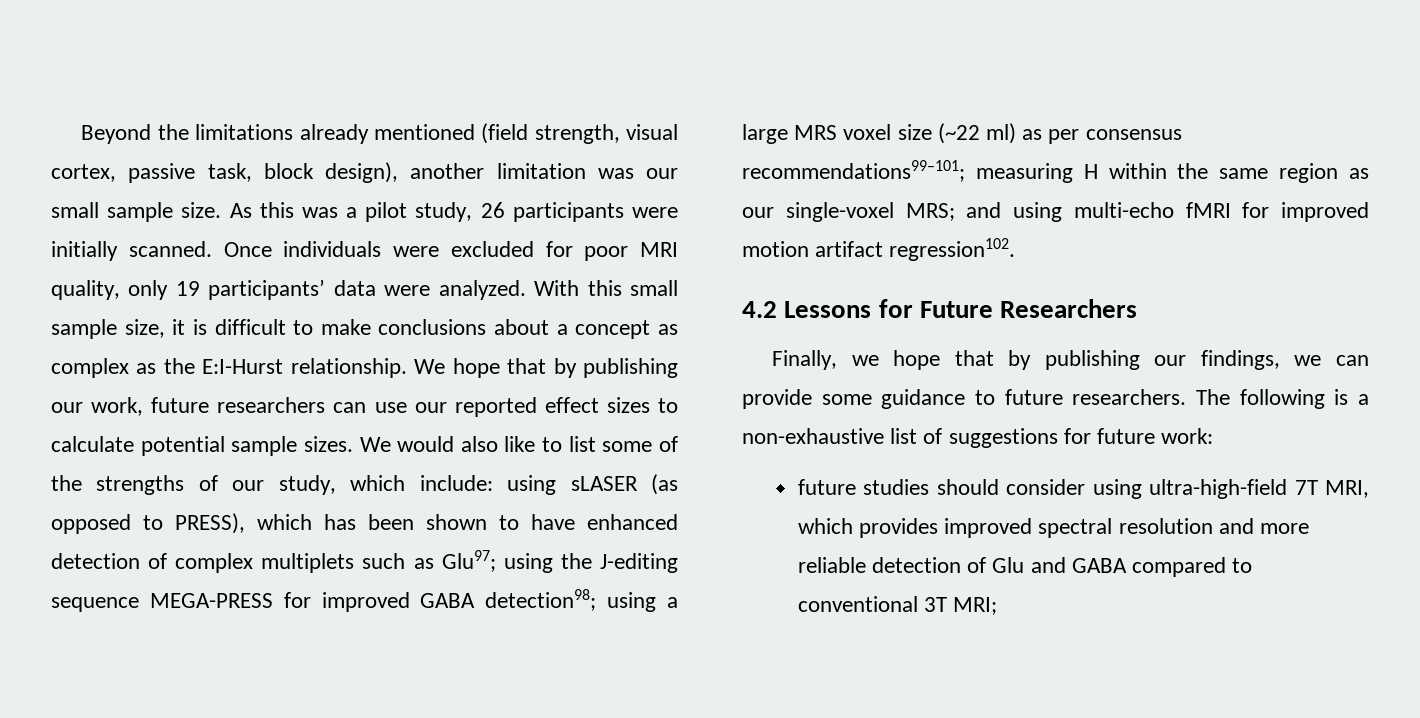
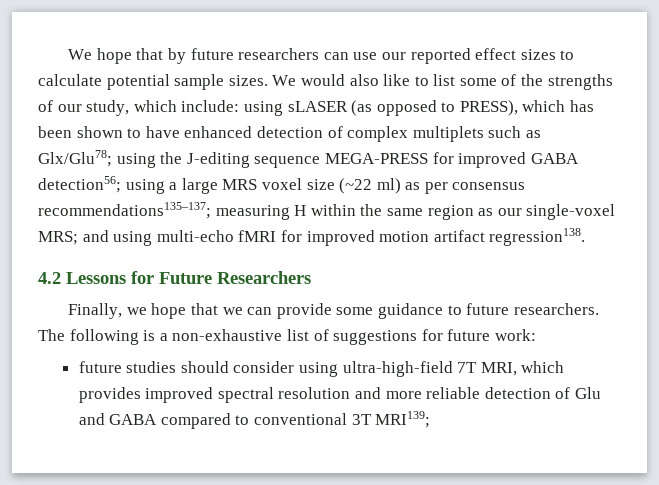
- Beyond the limitations already mentioned (field strength, visual cortex, passive task, block design), another limitation was our small sample size. As this was a pilot study, 26 participants were initially scanned. Once individuals were excluded for poor MRI quality, only 19 participants’ data were analyzed. With this small sample size, it is difficult to make conclusions about a concept as complex as the E:I-Hurst relationship. We hope that by publishing our work, future researchers can use our reported effect sizes to calculate potential sample sizes.
+ We hope that by future researchers can use our reported effect sizes to calculate potential sample sizes.
- using sLASER (as opposed to PRESS), which has been shown to have enhanced detection of complex multiplets such as Glu97;
+ using sLASER (as opposed to PRESS), which has been shown to have enhanced detection of complex multiplets such as Glx/Glu78;
- using the J-editing sequence MEGA-PRESS for improved GABA detection98;
+ using the J-editing sequence MEGA-PRESS for improved GABA detection56;
- using a large MRS voxel size (~22 ml) as per consensus recommendations99–101;
+ using a large MRS voxel size (~22 ml) as per consensus recommendations135–137;
- and using multi-echo fMRI for improved motion artifact regression102.
+ and using multi-echo fMRI for improved motion artifact regression138.
- Finally, we hope that by publishing our findings, we can provide some guidance to future researchers.
+ Finally, we hope that we can provide some guidance to future researchers.
- future studies should consider using ultra-high-field 7T MRI, which provides improved spectral resolution and more reliable detection of Glu and GABA compared to conventional 3T MRI;
+ future studies should consider using ultra-high-field 7T MRI, which provides improved spectral resolution and more reliable detection of Glu and GABA compared to conventional 3T MRI139;

